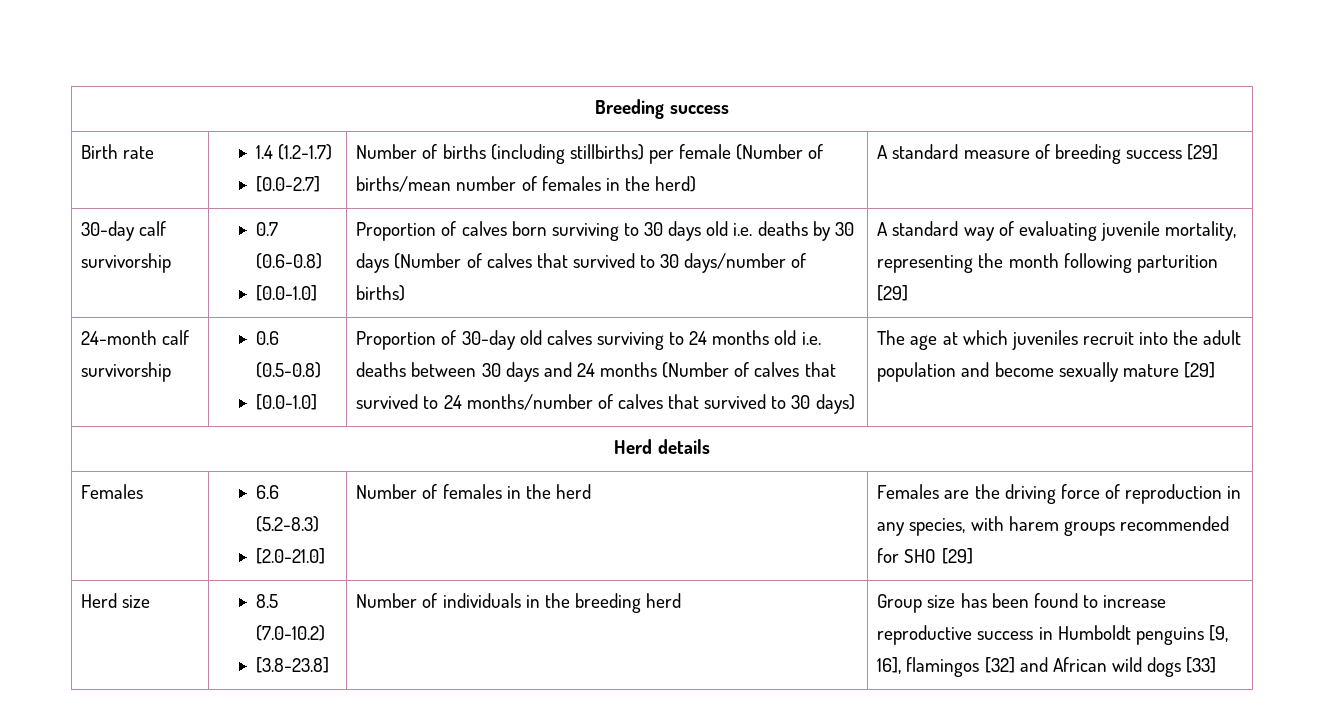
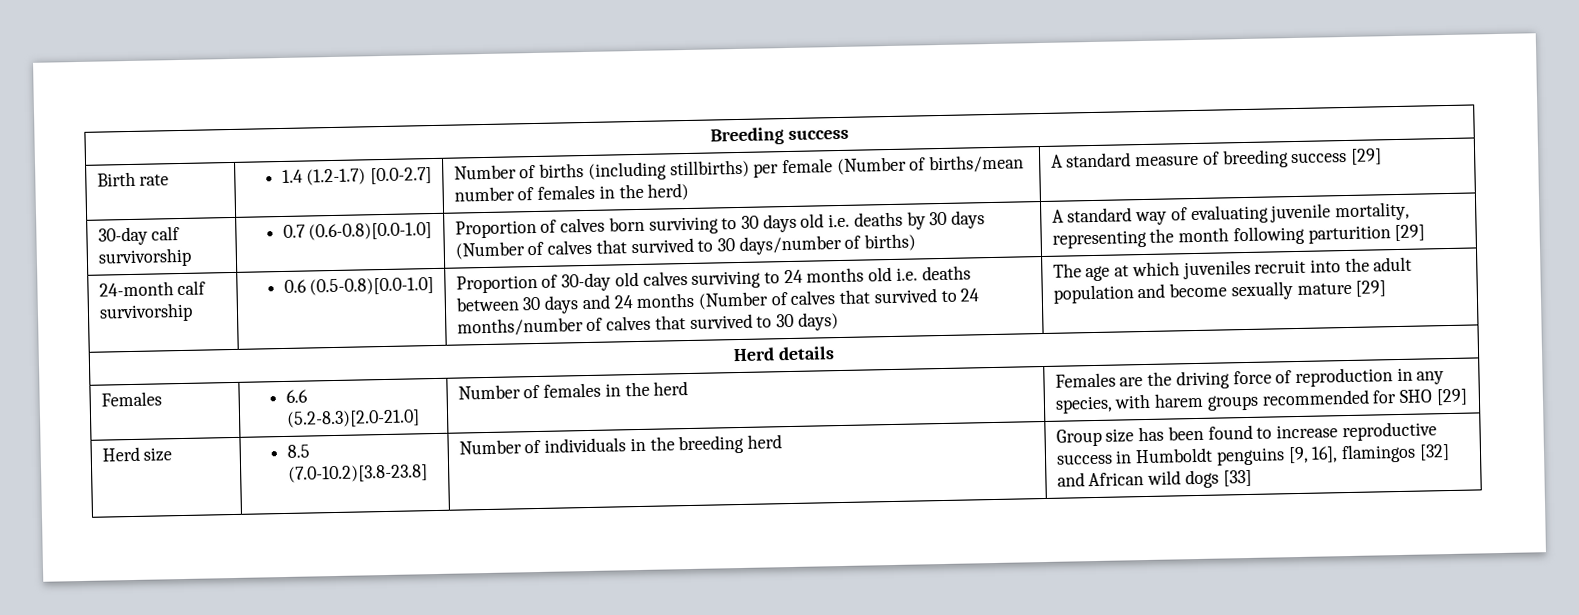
- Birth rate | 1.4 (1.2-1.7)
- [0.0-2.7] | Number of births (including stillbirths) per female (Number of births/mean number of females in the herd) | A standard measure of breeding success [29]
+ Birth rate | 1.4 (1.2-1.7) [0.0-2.7] | Number of births (including stillbirths) per female (Number of births/mean number of females in the herd) | A standard measure of breeding success [29]
- 0.7 (0.6-0.8)
- [0.0-1.0]
+ 0.7 (0.6-0.8)[0.0-1.0]
- 0.6 (0.5-0.8)
- [0.0-1.0]
+ 0.6 (0.5-0.8)[0.0-1.0]
- Females | 6.6 (5.2-8.3)
- [2.0-21.0] | Number of females in the herd | Females are the driving force of reproduction in any species, with harem groups recommended for SHO [29]
+ Females | 6.6 (5.2-8.3)[2.0-21.0] | Number of females in the herd | Females are the driving force of reproduction in any species, with harem groups recommended for SHO [29]
- Herd size | 8.5 (7.0-10.2)
- [3.8-23.8] | Number of individuals in the breeding herd | Group size has been found to increase reproductive success in Humboldt penguins [9, 16], flamingos [32] and African wild dogs [33]
+ Herd size | 8.5 (7.0-10.2)[3.8-23.8] | Number of individuals in the breeding herd | Group size has been found to increase reproductive success in Humboldt penguins [9, 16], flamingos [32] and African wild dogs [33]

